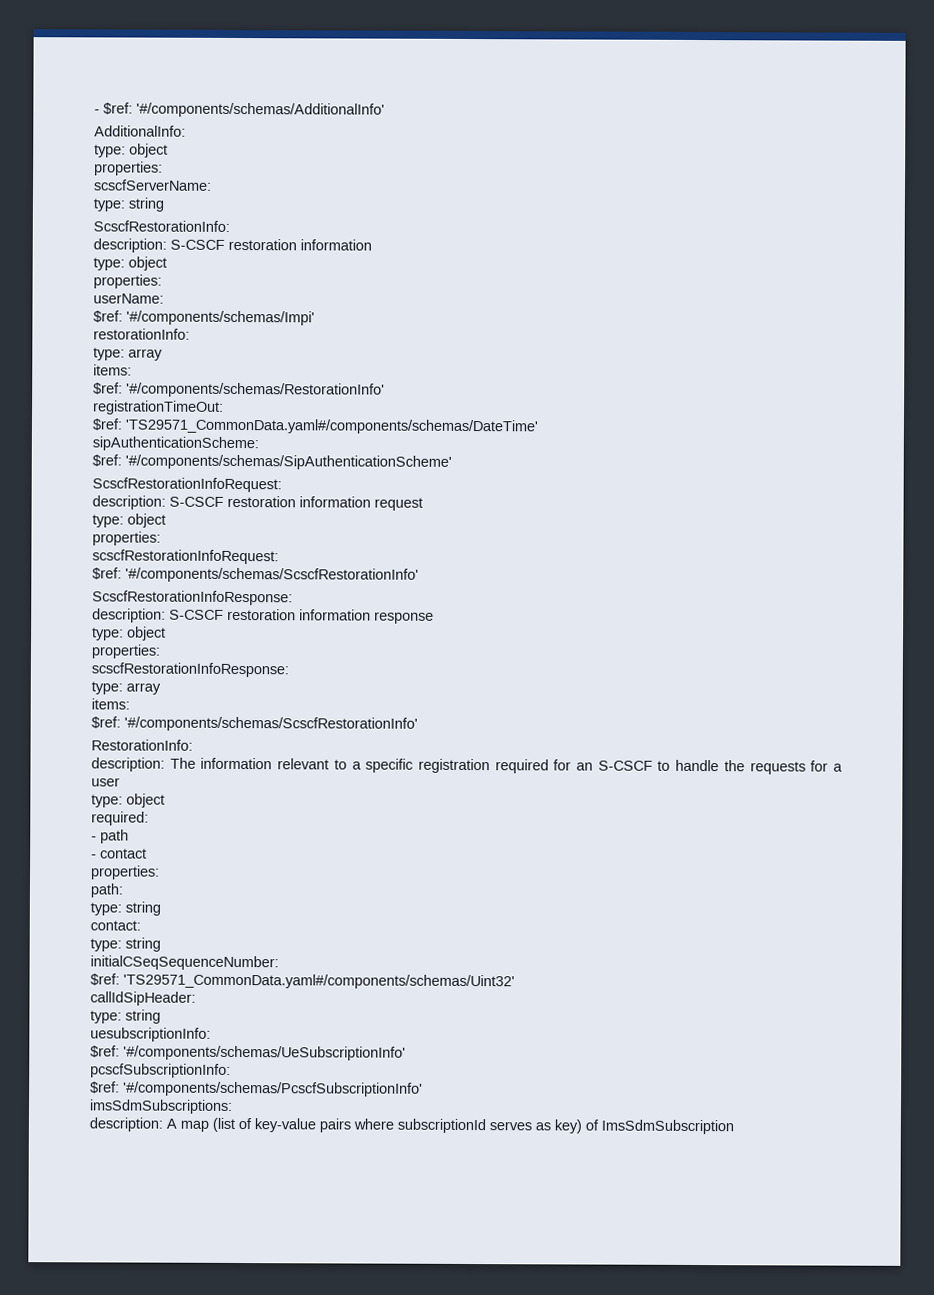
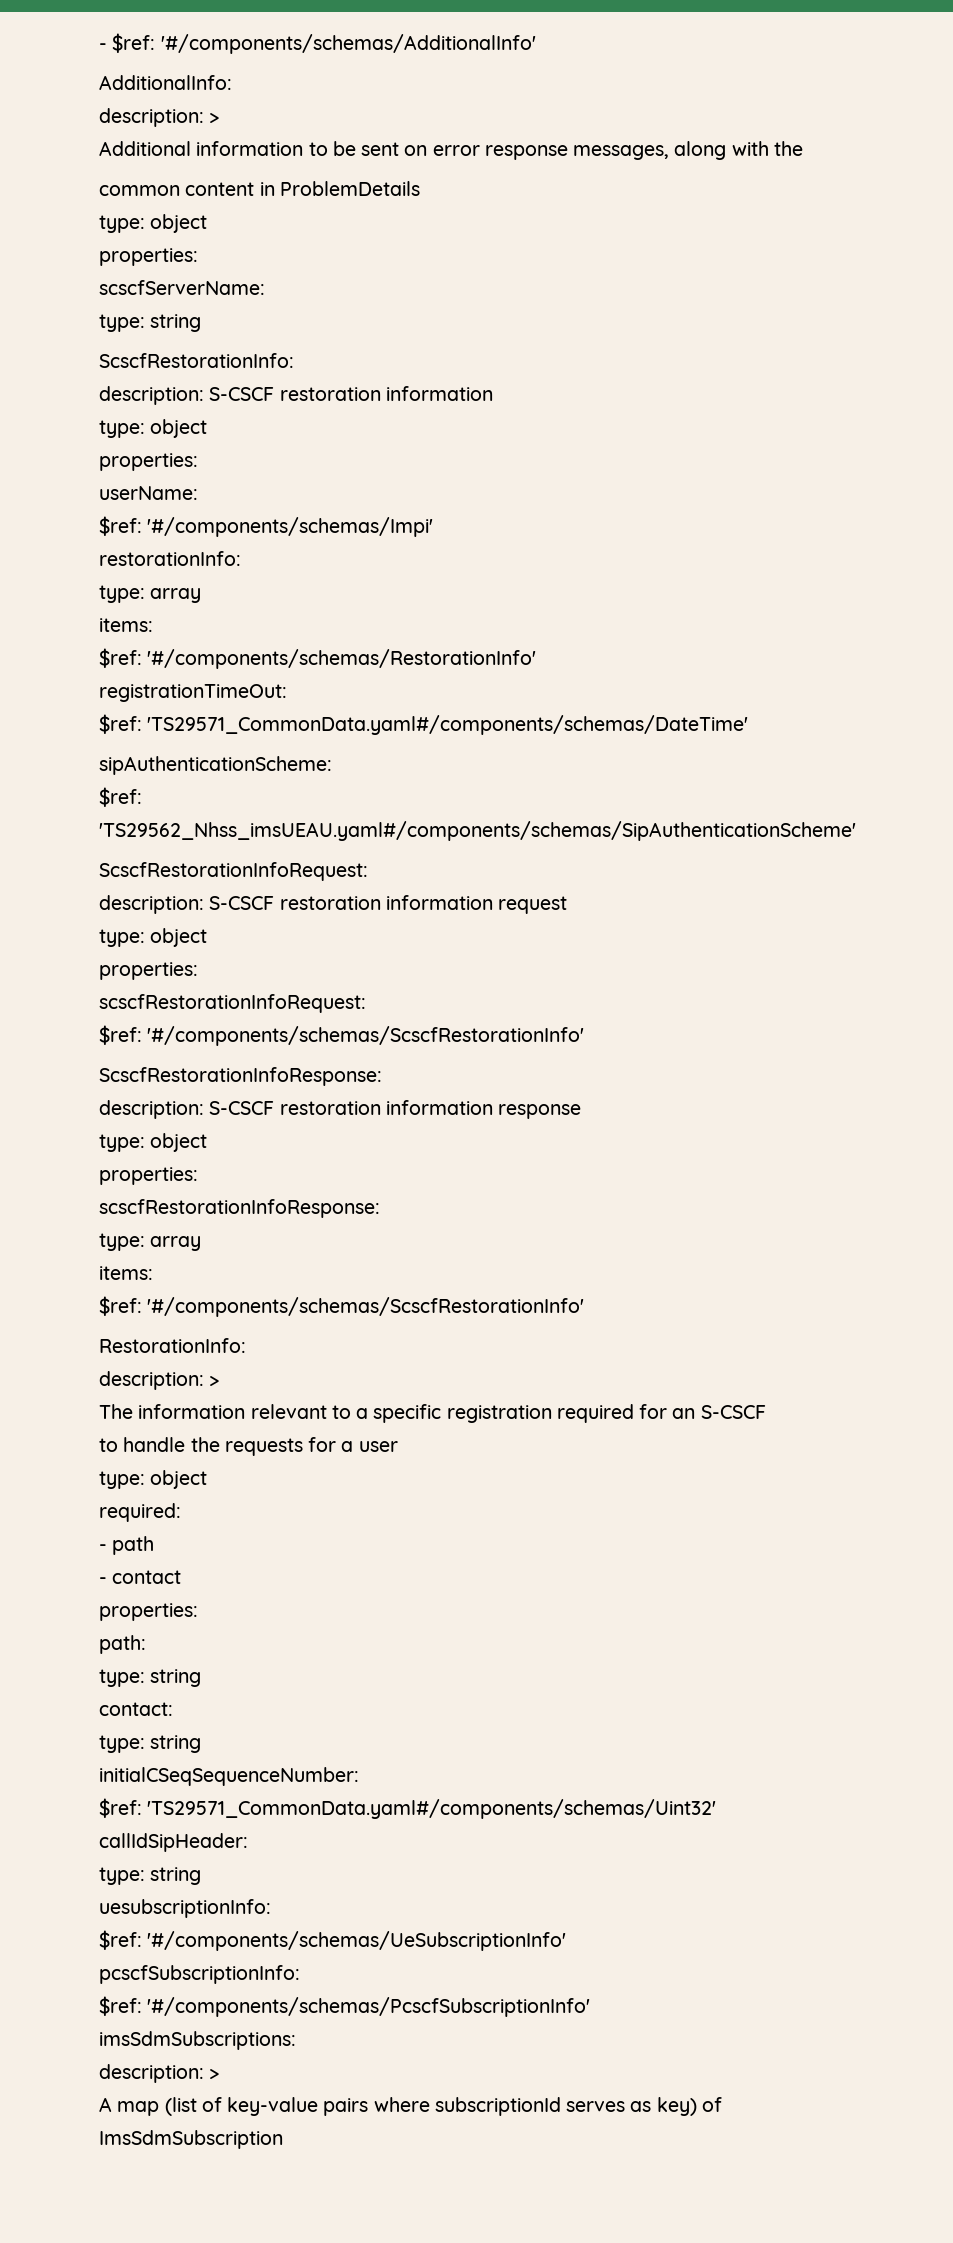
  AdditionalInfo:
+ description: >
+ Additional information to be sent on error response messages, along with the
+ common content in ProblemDetails
- $ref: '#/components/schemas/SipAuthenticationScheme'
+ $ref: 'TS29562_Nhss_imsUEAU.yaml#/components/schemas/SipAuthenticationScheme'
  RestorationInfo:
- description: The information relevant to a specific registration required for an S-CSCF to handle the requests for a user
+ description: >
+ The information relevant to a specific registration required for an S-CSCF
+ to handle the requests for a user
  imsSdmSubscriptions:
- description: A map (list of key-value pairs where subscriptionId serves as key) of ImsSdmSubscription
+ description: >
+ A map (list of key-value pairs where subscriptionId serves as key) of ImsSdmSubscription

